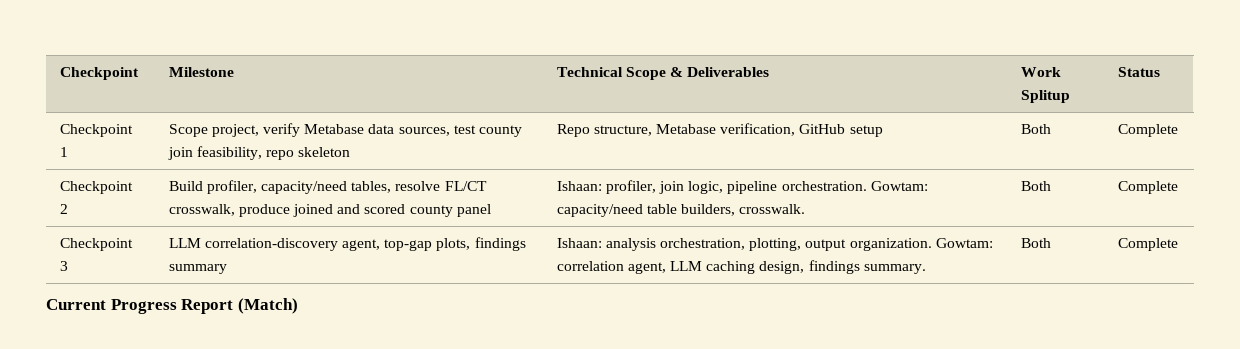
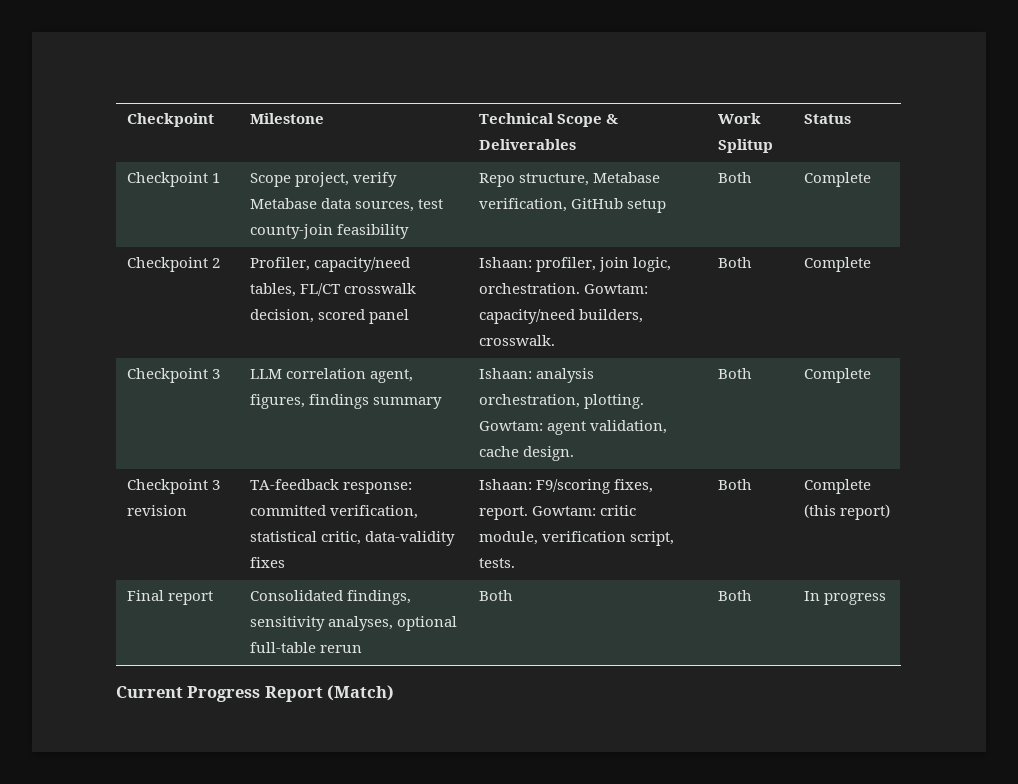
- Checkpoint 1 | Scope project, verify Metabase data sources, test county join feasibility, repo skeleton | Repo structure, Metabase verification, GitHub setup | Both | Complete
+ Checkpoint 1 | Scope project, verify Metabase data sources, test county-join feasibility | Repo structure, Metabase verification, GitHub setup | Both | Complete
- Checkpoint 2 | Build profiler, capacity/need tables, resolve FL/CT crosswalk, produce joined and scored county panel | Ishaan: profiler, join logic, pipeline orchestration. Gowtam: capacity/need table builders, crosswalk. | Both | Complete
+ Checkpoint 2 | Profiler, capacity/need tables, FL/CT crosswalk decision, scored panel | Ishaan: profiler, join logic, orchestration. Gowtam: capacity/need builders, crosswalk. | Both | Complete
- Checkpoint 3 | LLM correlation-discovery agent, top-gap plots, findings summary | Ishaan: analysis orchestration, plotting, output organization. Gowtam: correlation agent, LLM caching design, findings summary. | Both | Complete
+ Checkpoint 3 | LLM correlation agent, figures, findings summary | Ishaan: analysis orchestration, plotting. Gowtam: agent validation, cache design. | Both | Complete
+ Checkpoint 3 revision | TA-feedback response: committed verification, statistical critic, data-validity fixes | Ishaan: F9/scoring fixes, report. Gowtam: critic module, verification script, tests. | Both | Complete (this report)
+ Final report | Consolidated findings, sensitivity analyses, optional full-table rerun | Both | Both | In progress

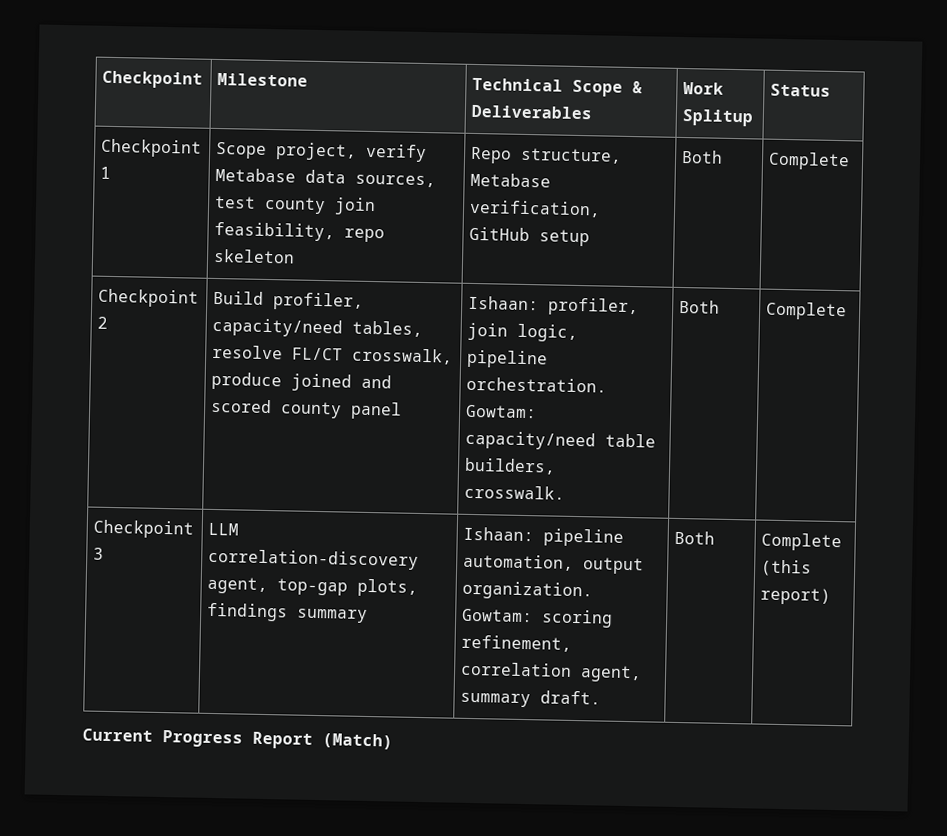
- Checkpoint 1 | Scope project, verify Metabase data sources, test county-join feasibility | Repo structure, Metabase verification, GitHub setup | Both | Complete
+ Checkpoint 1 | Scope project, verify Metabase data sources, test county join feasibility, repo skeleton | Repo structure, Metabase verification, GitHub setup | Both | Complete
- Checkpoint 2 | Profiler, capacity/need tables, FL/CT crosswalk decision, scored panel | Ishaan: profiler, join logic, orchestration. Gowtam: capacity/need builders, crosswalk. | Both | Complete
+ Checkpoint 2 | Build profiler, capacity/need tables, resolve FL/CT crosswalk, produce joined and scored county panel | Ishaan: profiler, join logic, pipeline orchestration. Gowtam: capacity/need table builders, crosswalk. | Both | Complete
- Checkpoint 3 | LLM correlation agent, figures, findings summary | Ishaan: analysis orchestration, plotting. Gowtam: agent validation, cache design. | Both | Complete
- Checkpoint 3 revision | TA-feedback response: committed verification, statistical critic, data-validity fixes | Ishaan: F9/scoring fixes, report. Gowtam: critic module, verification script, tests. | Both | Complete (this report)
- Final report | Consolidated findings, sensitivity analyses, optional full-table rerun | Both | Both | In progress
+ Checkpoint 3 | LLM correlation-discovery agent, top-gap plots, findings summary | Ishaan: pipeline automation, output organization. Gowtam: scoring refinement, correlation agent, summary draft. | Both | Complete (this report)

